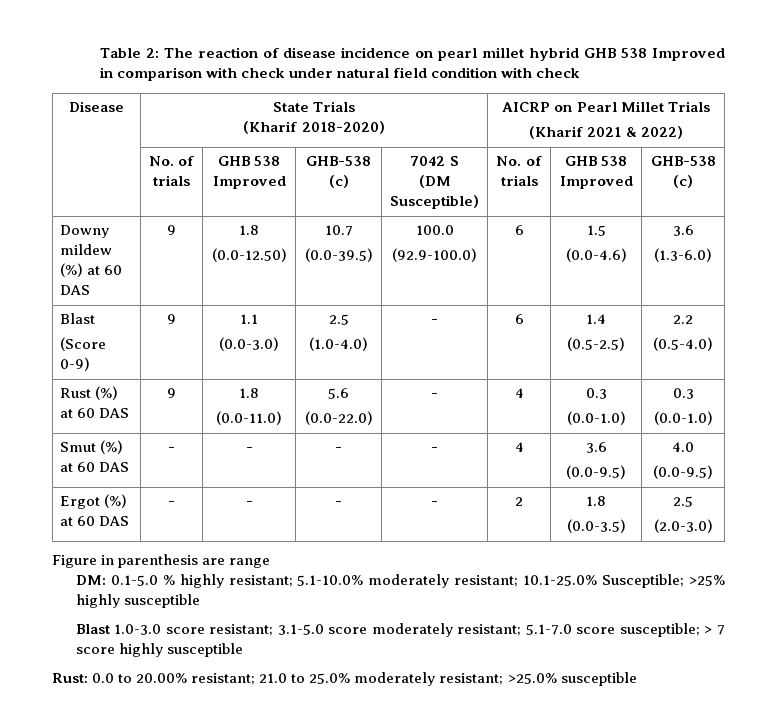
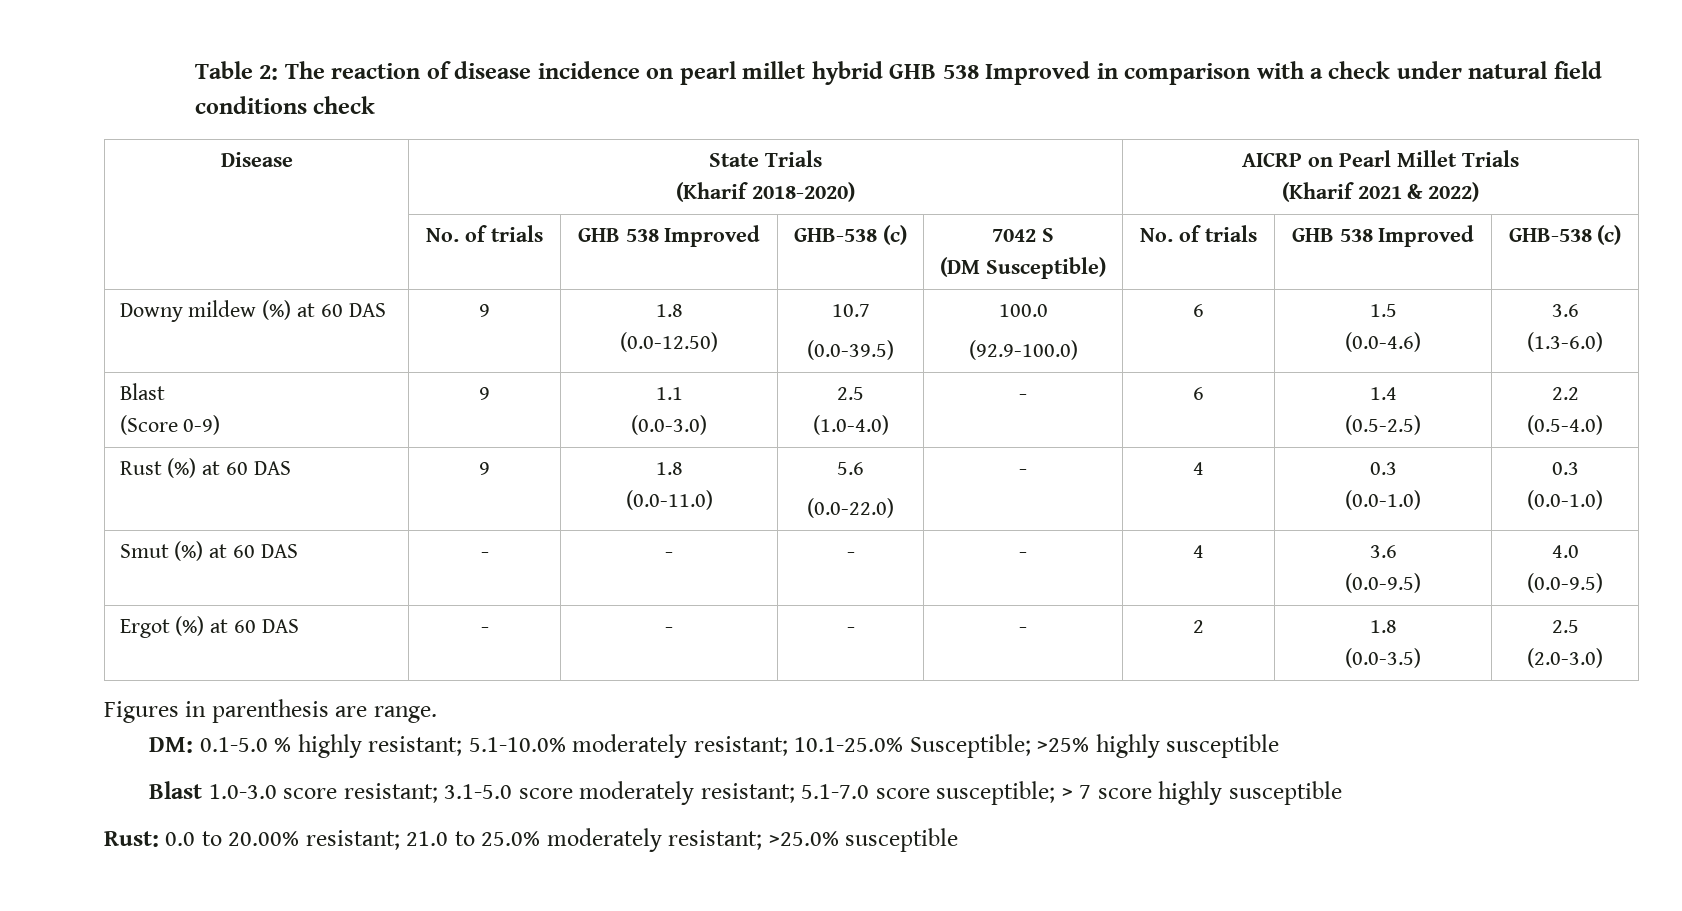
- Table 2: The reaction of disease incidence on pearl millet hybrid GHB 538 Improved in comparison with check under natural field condition with check
+ Table 2: The reaction of disease incidence on pearl millet hybrid GHB 538 Improved in comparison with a check under natural field conditions check
- Figure in parenthesis are range
+ Figures in parenthesis are range.

